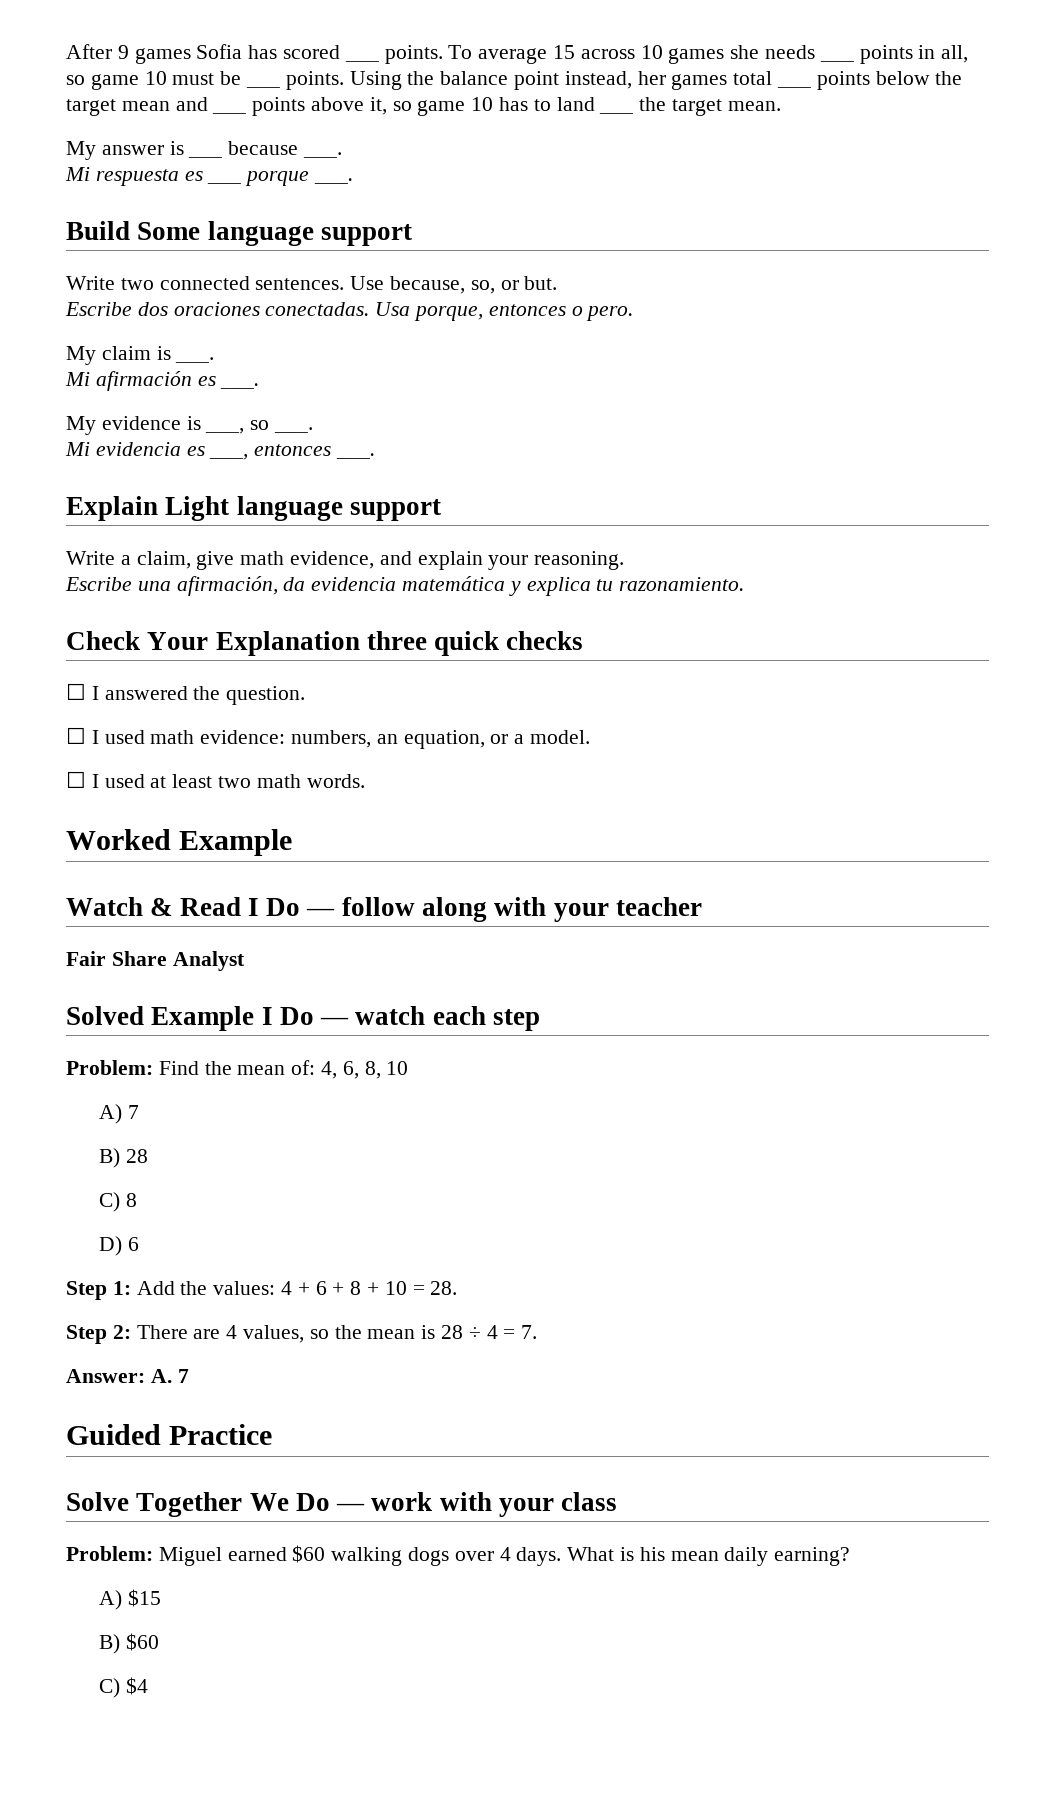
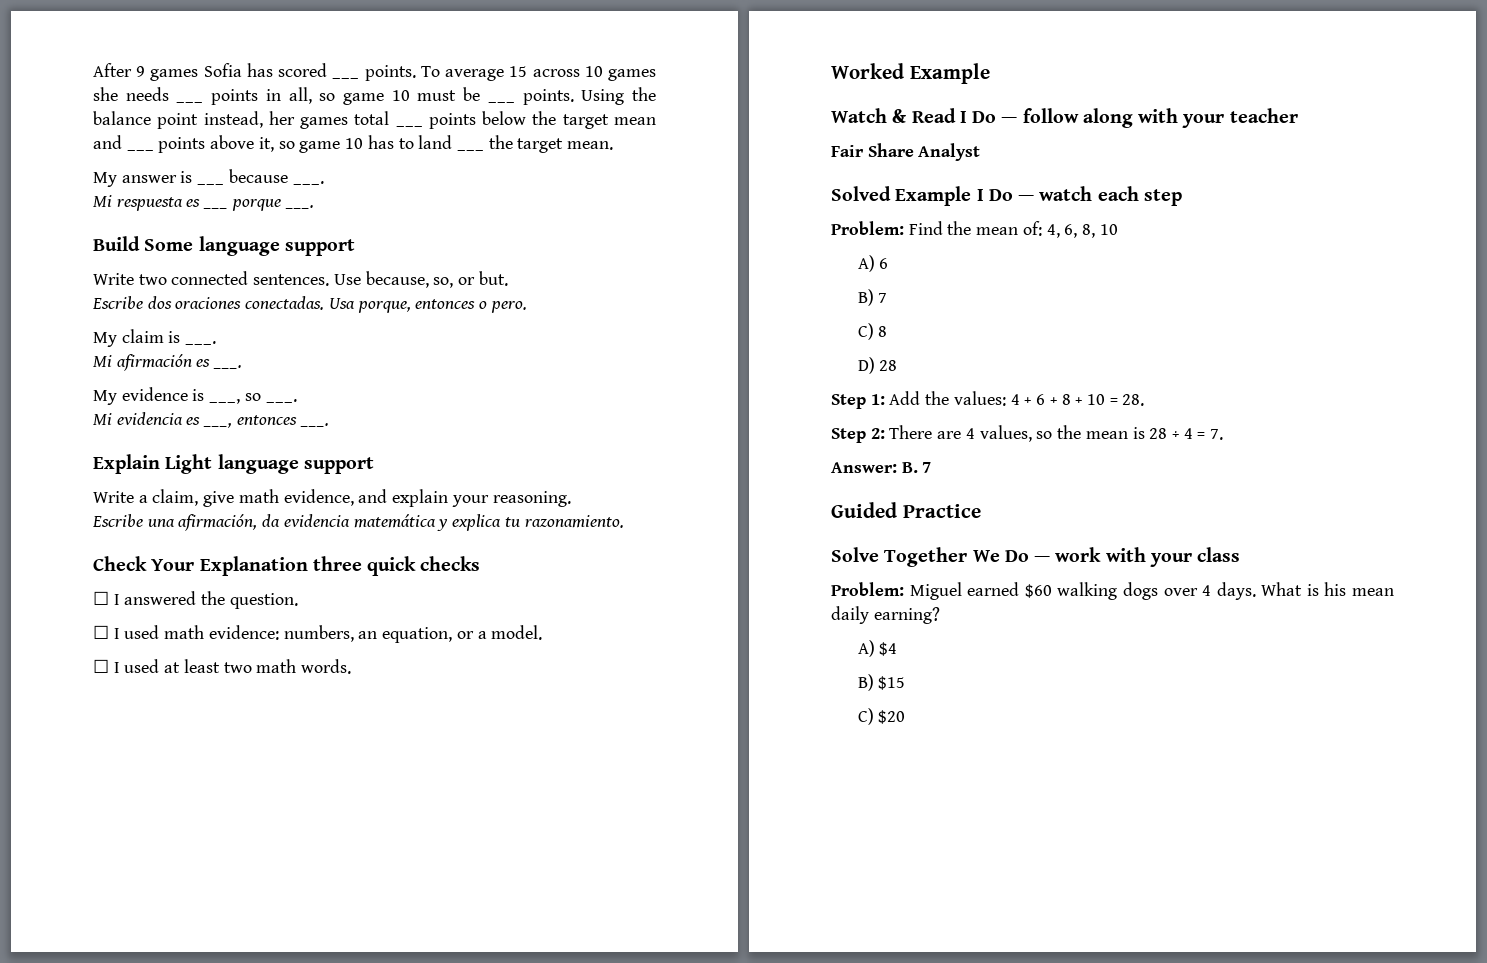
- A) 7
- B) 28
+ A) 6
+ B) 7
- D) 6
+ D) 28
- Answer: A. 7
+ Answer: B. 7
- A) $15
+ A) $4
+ B) $15
- B) $60
- C) $4
+ C) $20

